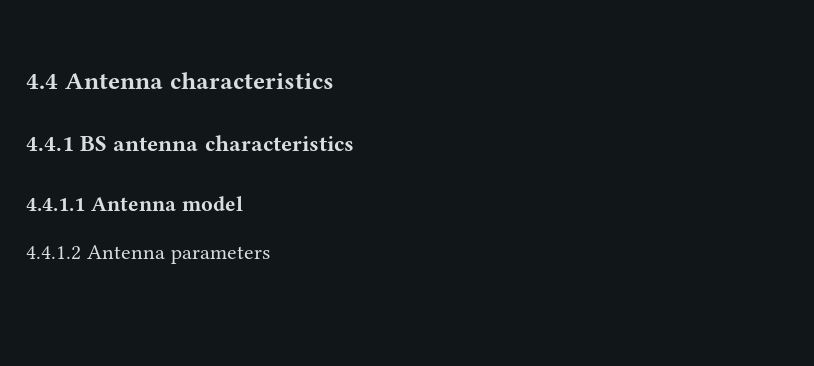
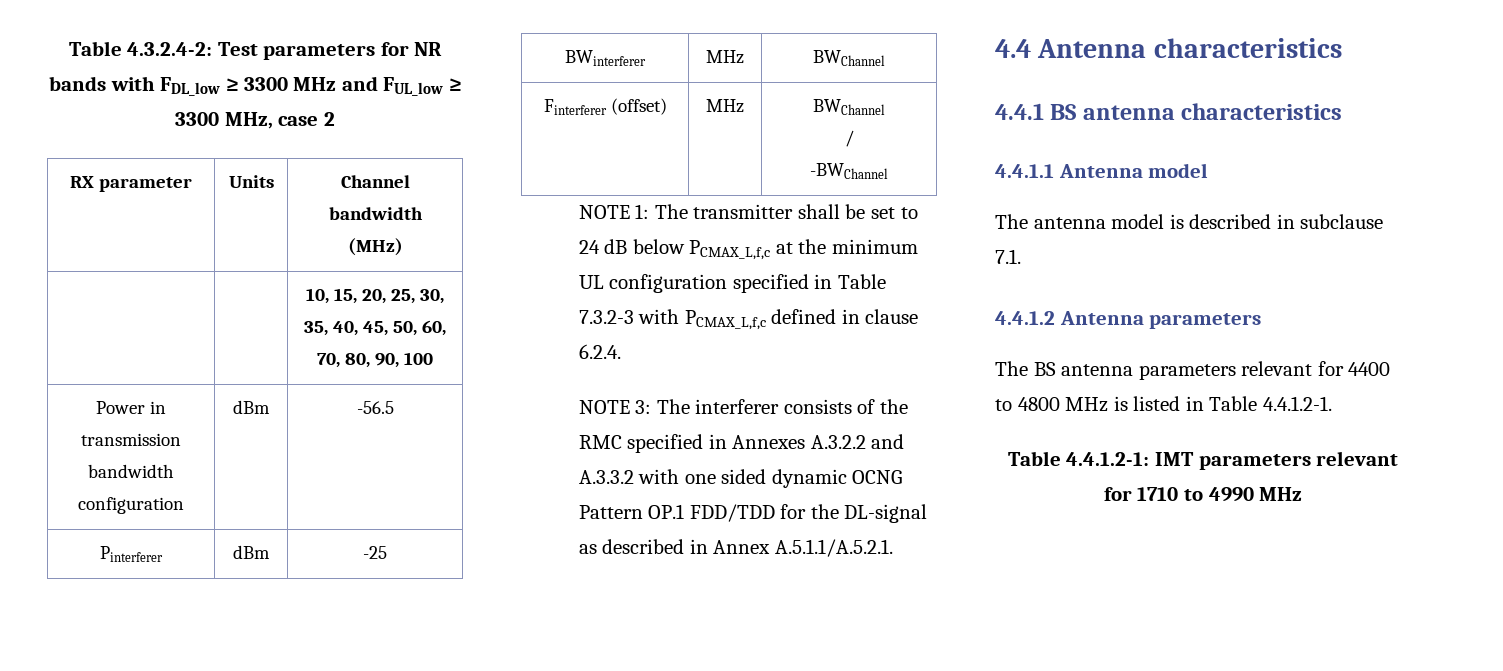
+ Table 4.3.2.4-2: Test parameters for NR bands with FDL_low ≥ 3300 MHz and FUL_low ≥ 3300 MHz, case 2
+ RX parameter | Units | Channel bandwidth (MHz)
+ | | 10, 15, 20, 25, 30, 35, 40, 45, 50, 60, 70, 80, 90, 100
+ Power in transmission bandwidth configuration | dBm | -56.5
+ Pinterferer | dBm | -25
+ BWinterferer | MHz | BWChannel
+ Finterferer (offset) | MHz | BWChannel
+ /
+ -BWChannel
+ NOTE 1: The transmitter shall be set to 24 dB below PCMAX_L,f,c at the minimum UL configuration specified in Table 7.3.2-3 with PCMAX_L,f,c defined in clause 6.2.4.
+ NOTE 3: The interferer consists of the RMC specified in Annexes A.3.2.2 and A.3.3.2 with one sided dynamic OCNG Pattern OP.1 FDD/TDD for the DL-signal as described in Annex A.5.1.1/A.5.2.1.
+ The antenna model is described in subclause 7.1.
  4.4.1.2 Antenna parameters
+ The BS antenna parameters relevant for 4400 to 4800 MHz is listed in Table 4.4.1.2-1.
+ Table 4.4.1.2-1: IMT parameters relevant for 1710 to 4990 MHz

